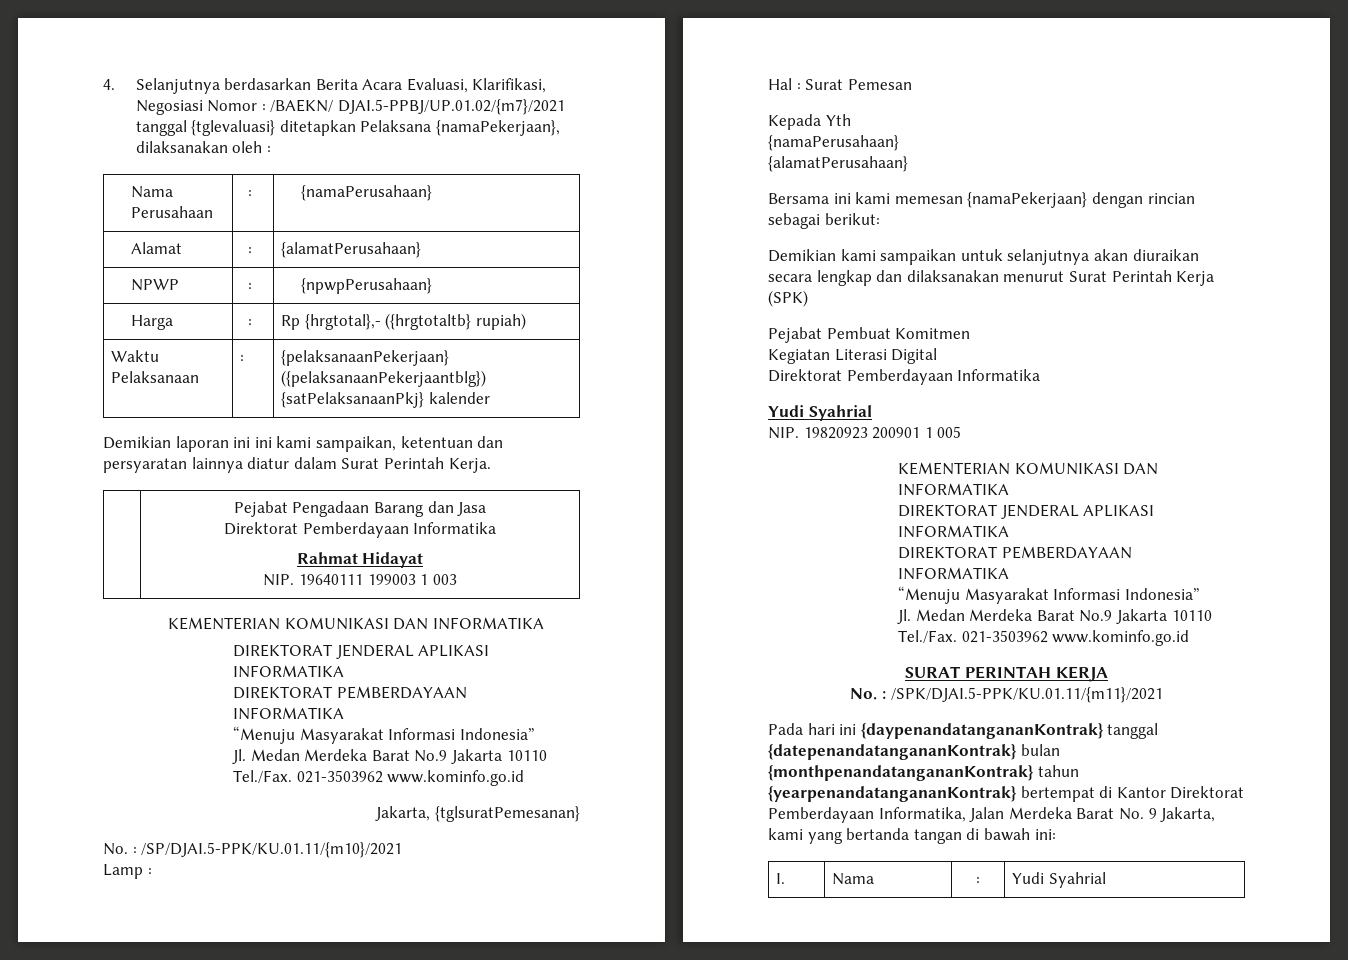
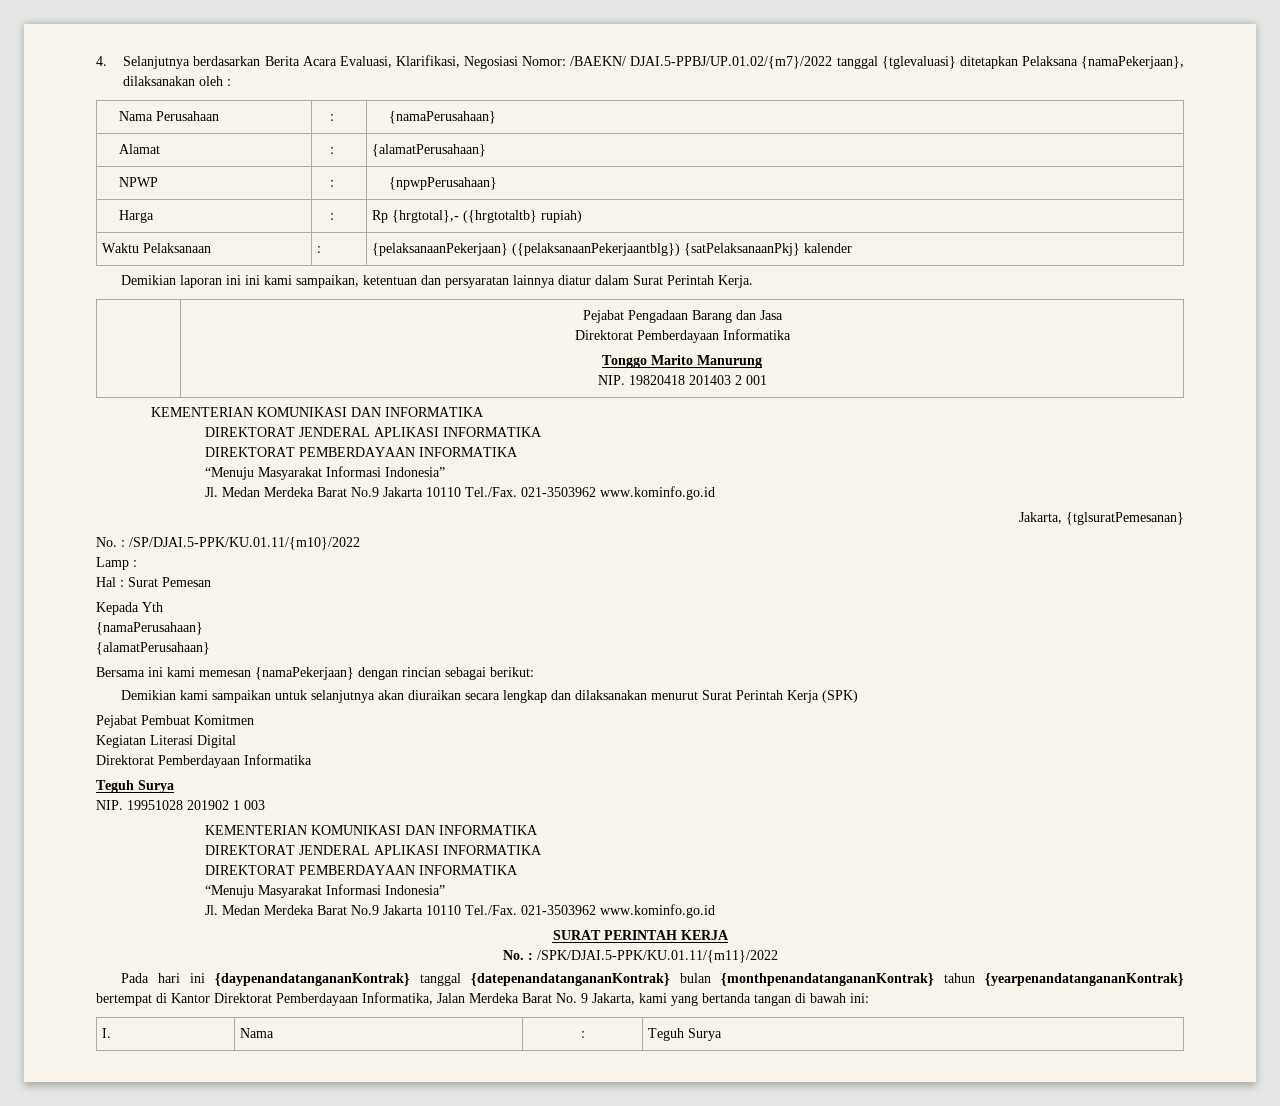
- 4. Selanjutnya berdasarkan Berita Acara Evaluasi, Klarifikasi, Negosiasi Nomor : /BAEKN/ DJAI.5-PPBJ/UP.01.02/{m7}/2021 tanggal {tglevaluasi} ditetapkan Pelaksana {namaPekerjaan}, dilaksanakan oleh :
+ 4. Selanjutnya berdasarkan Berita Acara Evaluasi, Klarifikasi, Negosiasi Nomor: /BAEKN/ DJAI.5-PPBJ/UP.01.02/{m7}/2022 tanggal {tglevaluasi} ditetapkan Pelaksana {namaPekerjaan}, dilaksanakan oleh :
  | Pejabat Pengadaan Barang dan Jasa
  Direktorat Pemberdayaan Informatika
- Rahmat Hidayat
- NIP. 19640111 199003 1 003
+ Tonggo Marito Manurung
+ NIP. 19820418 201403 2 001
- No. : /SP/DJAI.5-PPK/KU.01.11/{m10}/2021
+ No. : /SP/DJAI.5-PPK/KU.01.11/{m10}/2022
  Kegiatan Literasi Digital
  Direktorat Pemberdayaan Informatika
- Yudi Syahrial
- NIP. 19820923 200901 1 005
+ Teguh Surya
+ NIP. 19951028 201902 1 003
- No. : /SPK/DJAI.5-PPK/KU.01.11/{m11}/2021
+ No. : /SPK/DJAI.5-PPK/KU.01.11/{m11}/2022
- I. | Nama | : | Yudi Syahrial
+ I. | Nama | : | Teguh Surya

